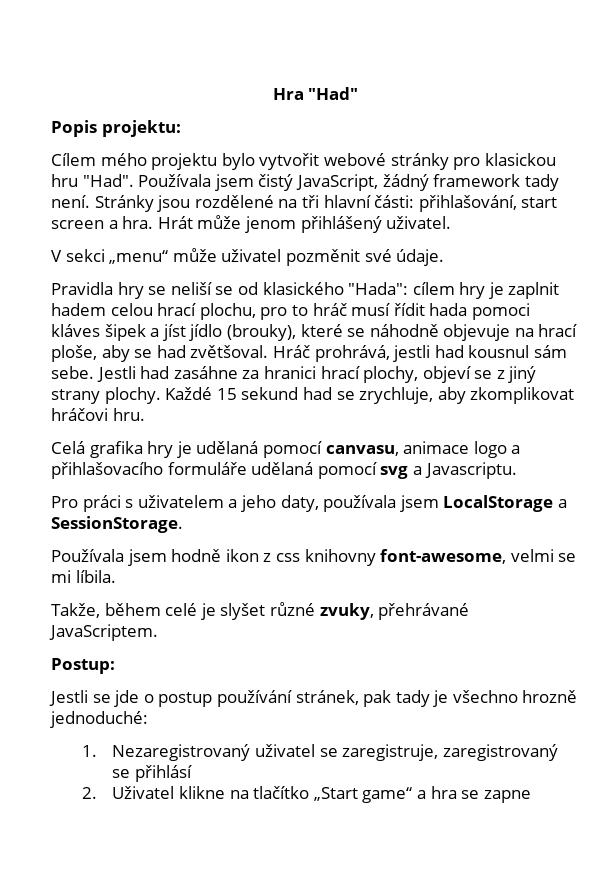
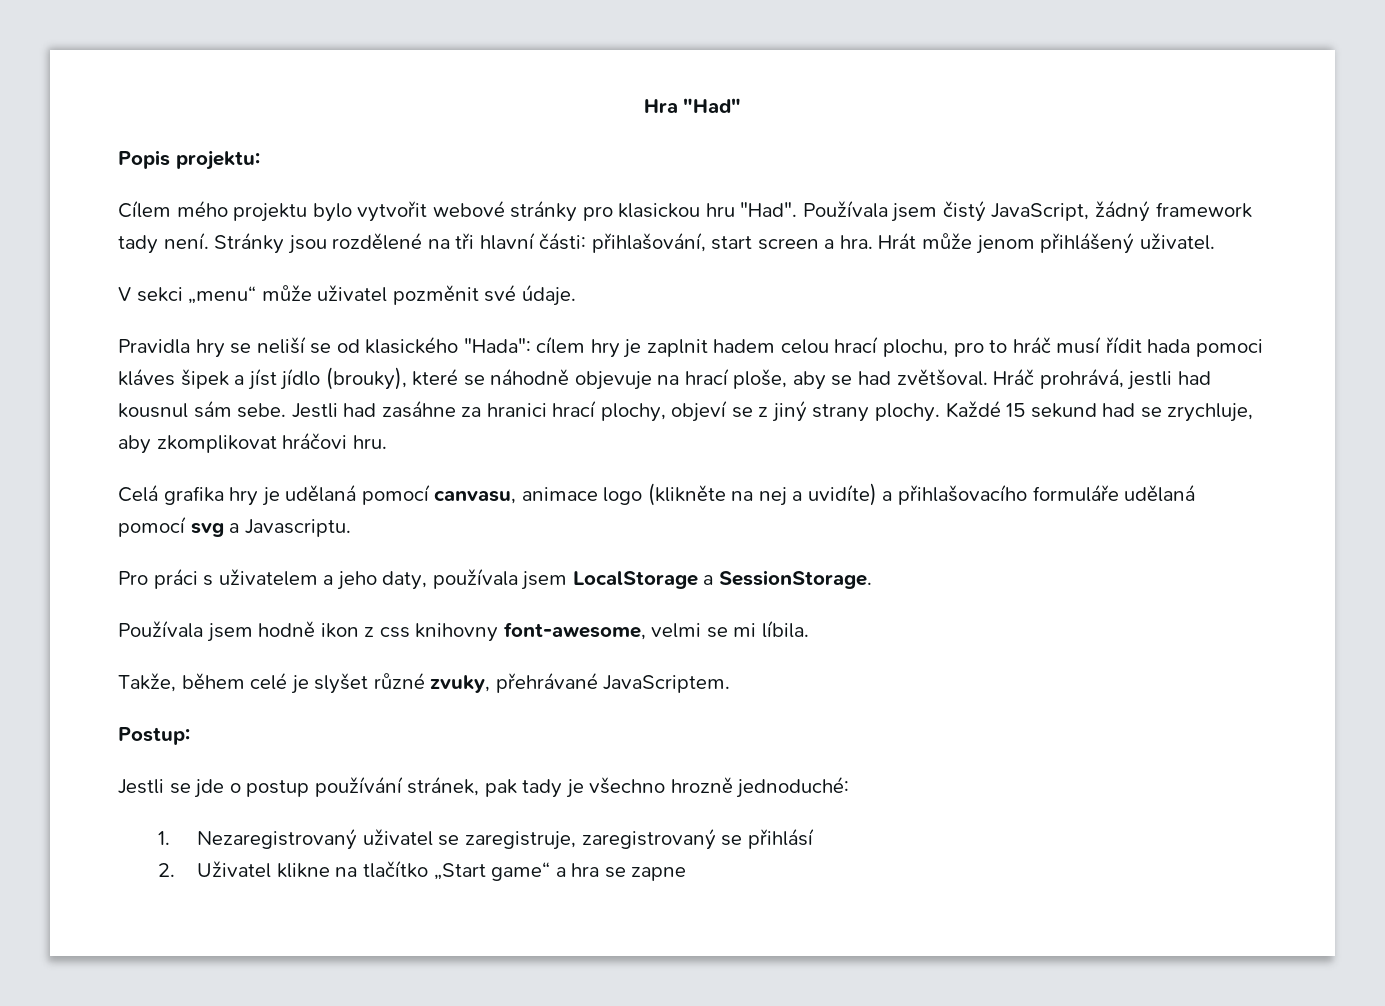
- Celá grafika hry je udělaná pomocí canvasu, animace logo a přihlašovacího formuláře udělaná pomocí svg a Javascriptu.
+ Celá grafika hry je udělaná pomocí canvasu, animace logo (klikněte na nej a uvidíte) a přihlašovacího formuláře udělaná pomocí svg a Javascriptu.

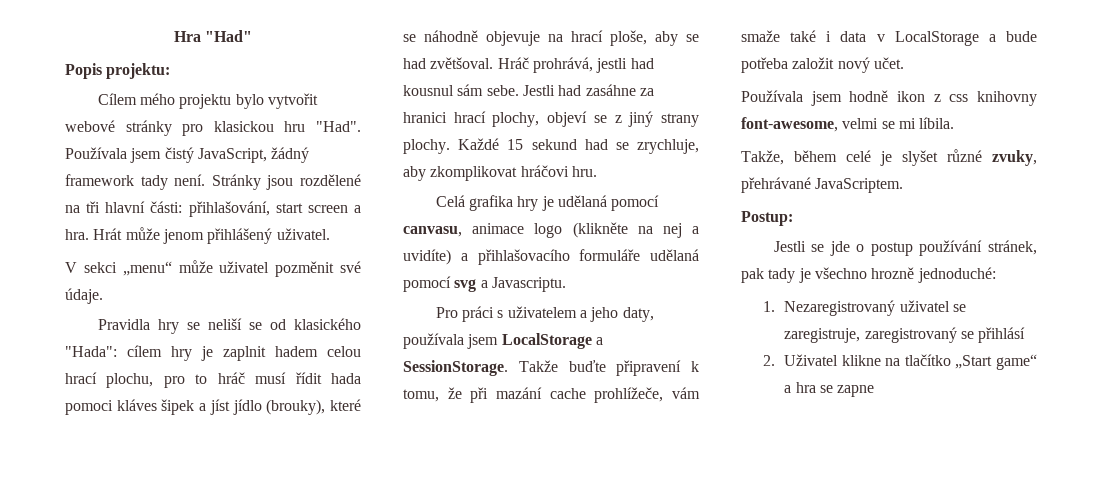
+ Takže buďte připravení k tomu, že při mazání cache prohlížeče, vám smaže také i data v LocalStorage a bude potřeba založit nový učet.

